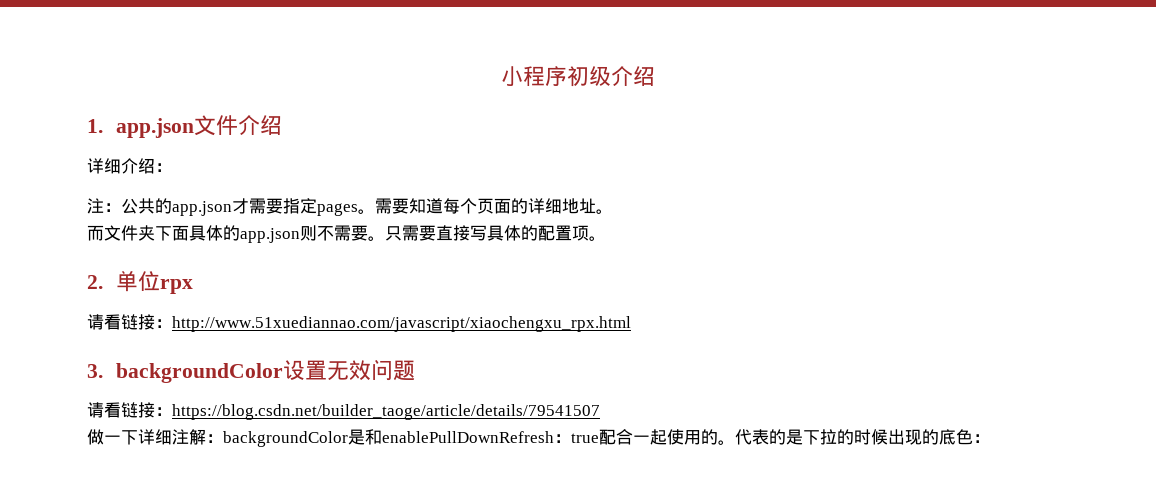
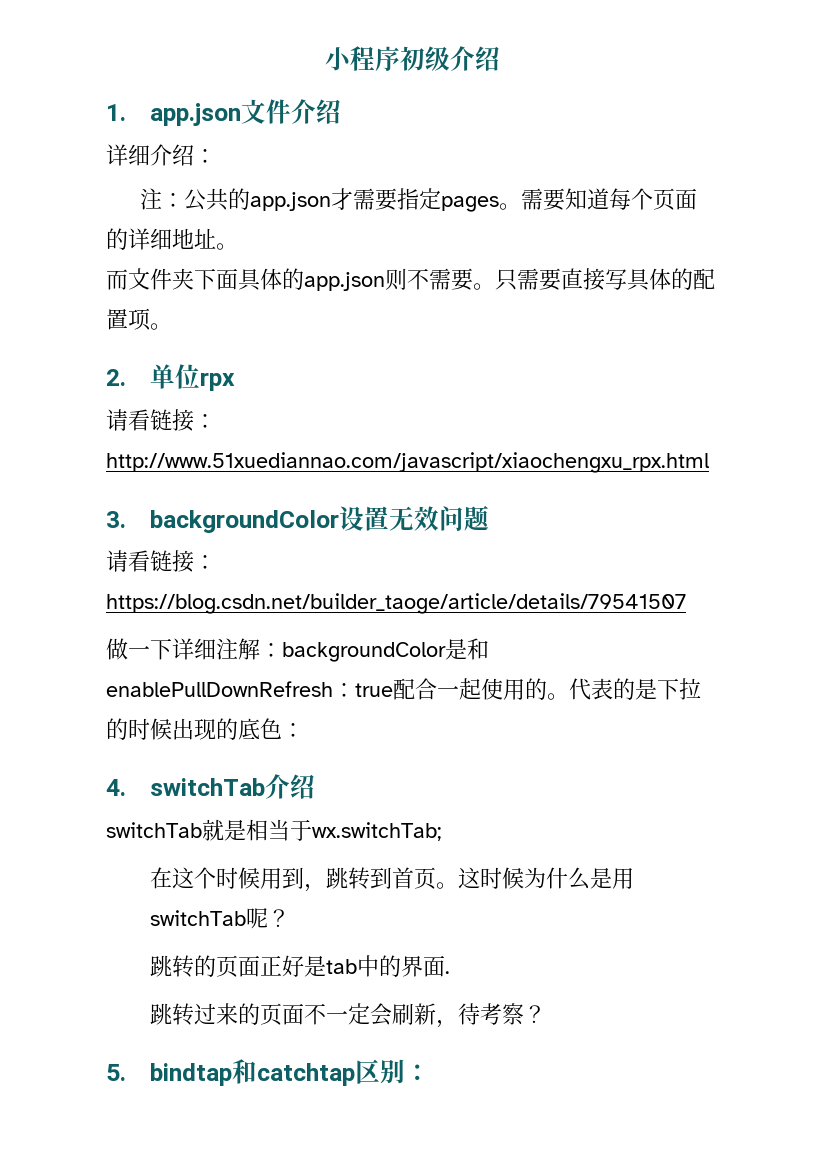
+ 4. switchTab介绍
+ switchTab就是相当于wx.switchTab;
+ 在这个时候用到，跳转到首页。这时候为什么是用switchTab呢？
+ 跳转的页面正好是tab中的界面.
+ 跳转过来的页面不一定会刷新，待考察？
+ 5. bindtap和catchtap区别：

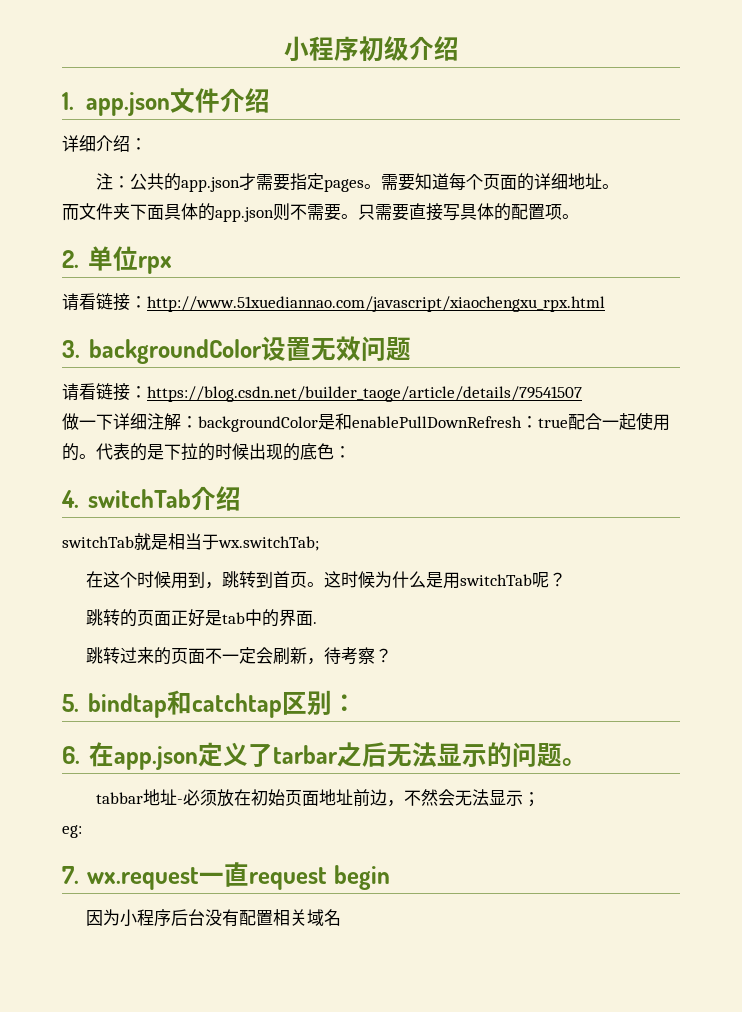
+ 6.在app.json定义了tarbar之后无法显示的问题。
+ tabbar地址-必须放在初始页面地址前边，不然会无法显示；
+ eg:
+ 7. wx.request一直request begin
+ 因为小程序后台没有配置相关域名

